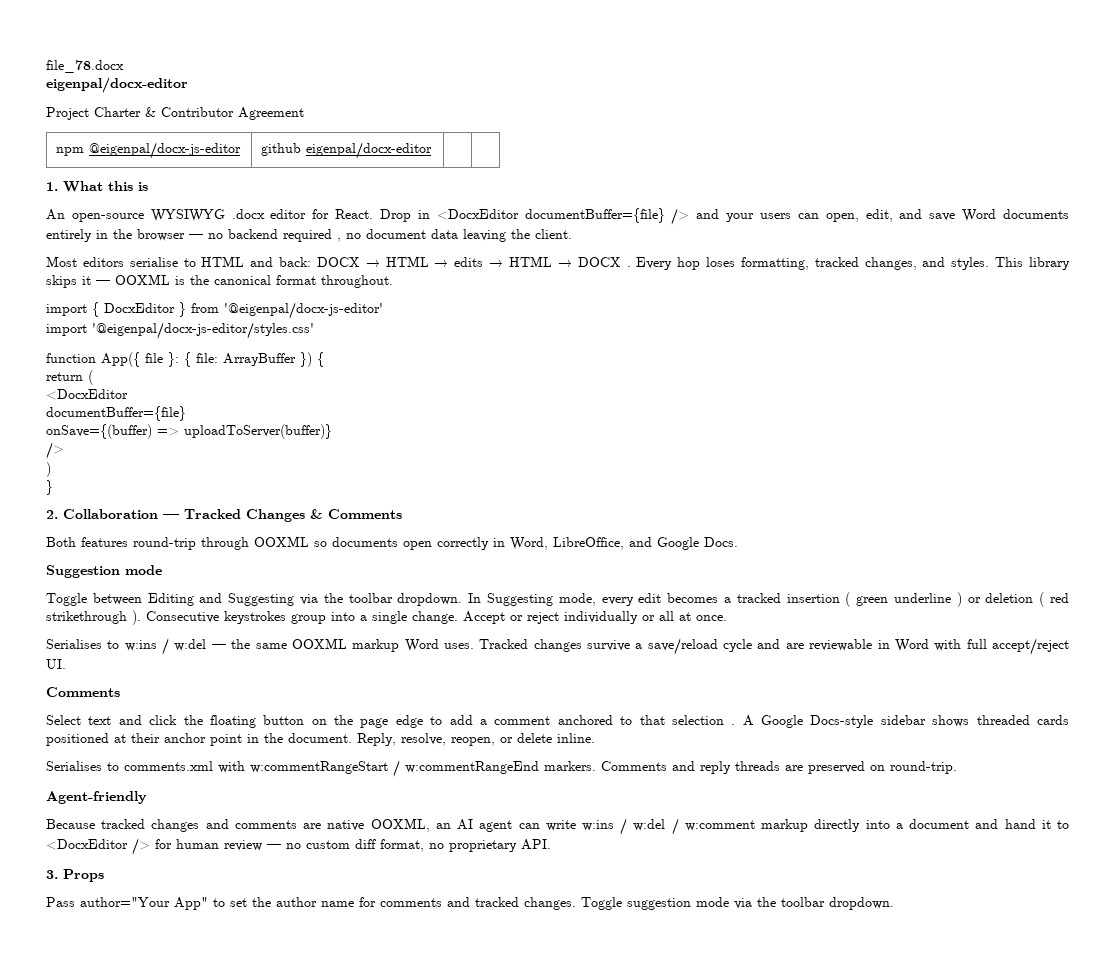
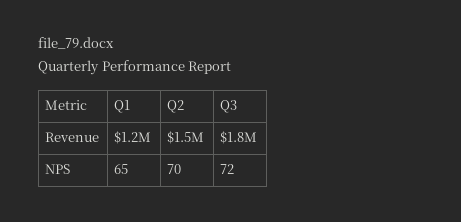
- file_78.docx
- eigenpal/docx-editor
- Project Charter & Contributor Agreement
- npm @eigenpal/docx-js-editor | github eigenpal/docx-editor | |
- 1. What this is
- An open-source WYSIWYG .docx editor for React. Drop in <DocxEditor documentBuffer={file} /> and your users can open, edit, and save Word documents entirely in the browser — no backend required , no document data leaving the client.
- Most editors serialise to HTML and back: DOCX → HTML → edits → HTML → DOCX . Every hop loses formatting, tracked changes, and styles. This library skips it — OOXML is the canonical format throughout.
- import { DocxEditor } from '@eigenpal/docx-js-editor'
- import '@eigenpal/docx-js-editor/styles.css'
- function App({ file }: { file: ArrayBuffer }) {
- return (
- <DocxEditor
- documentBuffer={file}
- onSave={(buffer) => uploadToServer(buffer)}
- />
- )
- }
- 2. Collaboration — Tracked Changes & Comments
- Both features round-trip through OOXML so documents open correctly in Word, LibreOffice, and Google Docs.
- Suggestion mode
- Toggle between Editing and Suggesting via the toolbar dropdown. In Suggesting mode, every edit becomes a tracked insertion ( green underline ) or deletion ( red strikethrough ). Consecutive keystrokes group into a single change. Accept or reject individually or all at once.
- Serialises to w:ins / w:del — the same OOXML markup Word uses. Tracked changes survive a save/reload cycle and are reviewable in Word with full accept/reject UI.
- Comments
- Select text and click the floating button on the page edge to add a comment anchored to that selection . A Google Docs-style sidebar shows threaded cards positioned at their anchor point in the document. Reply, resolve, reopen, or delete inline.
- Serialises to comments.xml with w:commentRangeStart / w:commentRangeEnd markers. Comments and reply threads are preserved on round-trip.
- Agent-friendly
- Because tracked changes and comments are native OOXML, an AI agent can write w:ins / w:del / w:comment markup directly into a document and hand it to <DocxEditor /> for human review — no custom diff format, no proprietary API.
- 3. Props
- Pass author="Your App" to set the author name for comments and tracked changes. Toggle suggestion mode via the toolbar dropdown.
+ file_79.docx
+ Quarterly Performance Report
+ Metric | Q1 | Q2 | Q3
+ Revenue | $1.2M | $1.5M | $1.8M
+ NPS | 65 | 70 | 72

